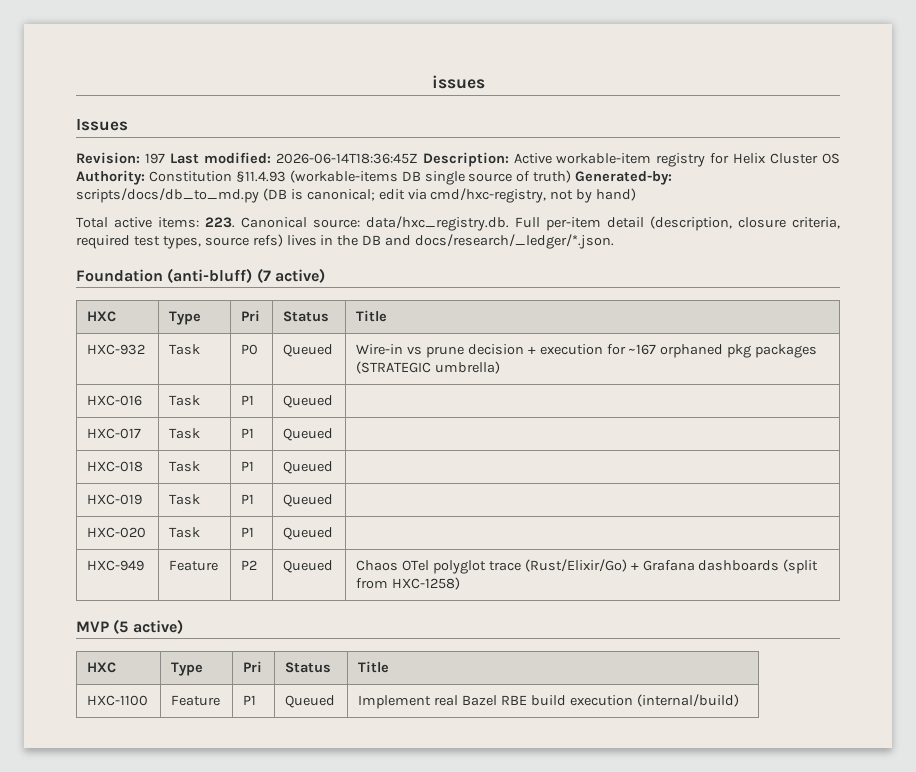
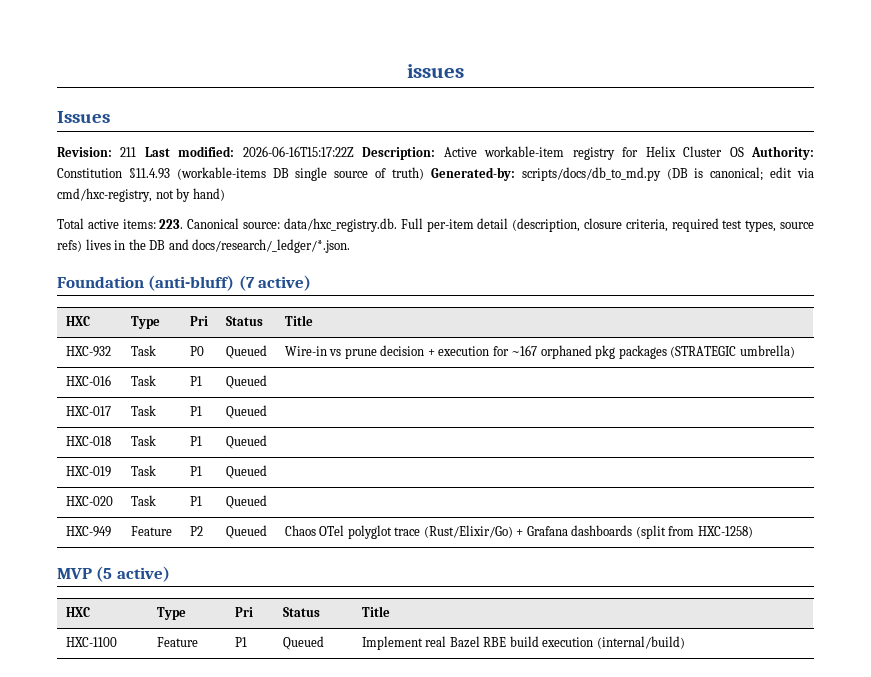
- Revision: 197 Last modified: 2026-06-14T18:36:45Z Description: Active workable-item registry for Helix Cluster OS Authority: Constitution §11.4.93 (workable-items DB single source of truth) Generated-by: scripts/docs/db_to_md.py (DB is canonical; edit via cmd/hxc-registry, not by hand)
+ Revision: 211 Last modified: 2026-06-16T15:17:22Z Description: Active workable-item registry for Helix Cluster OS Authority: Constitution §11.4.93 (workable-items DB single source of truth) Generated-by: scripts/docs/db_to_md.py (DB is canonical; edit via cmd/hxc-registry, not by hand)

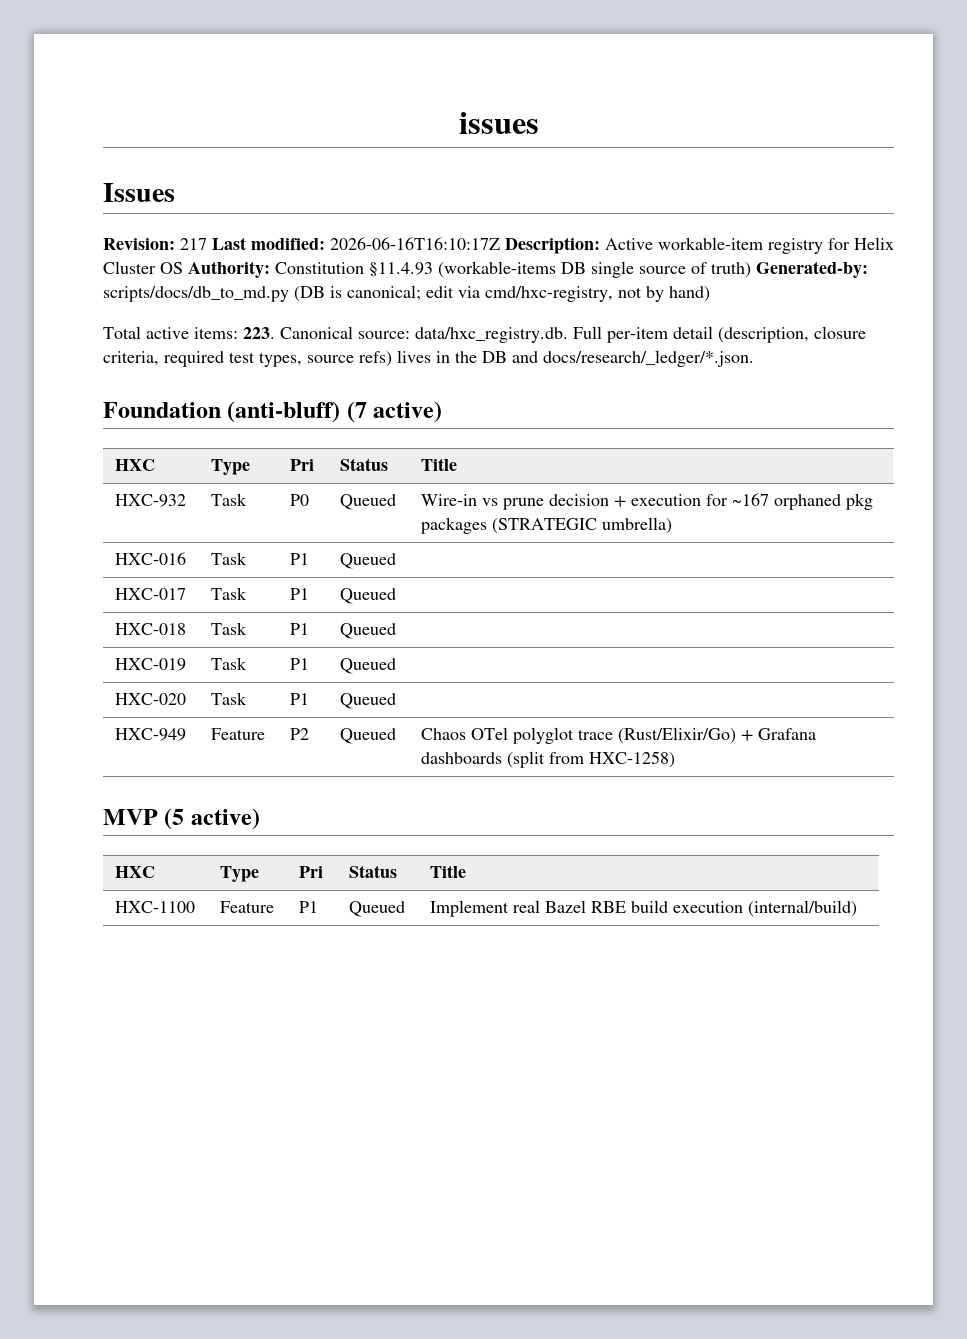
- Revision: 211 Last modified: 2026-06-16T15:17:22Z Description: Active workable-item registry for Helix Cluster OS Authority: Constitution §11.4.93 (workable-items DB single source of truth) Generated-by: scripts/docs/db_to_md.py (DB is canonical; edit via cmd/hxc-registry, not by hand)
+ Revision: 217 Last modified: 2026-06-16T16:10:17Z Description: Active workable-item registry for Helix Cluster OS Authority: Constitution §11.4.93 (workable-items DB single source of truth) Generated-by: scripts/docs/db_to_md.py (DB is canonical; edit via cmd/hxc-registry, not by hand)

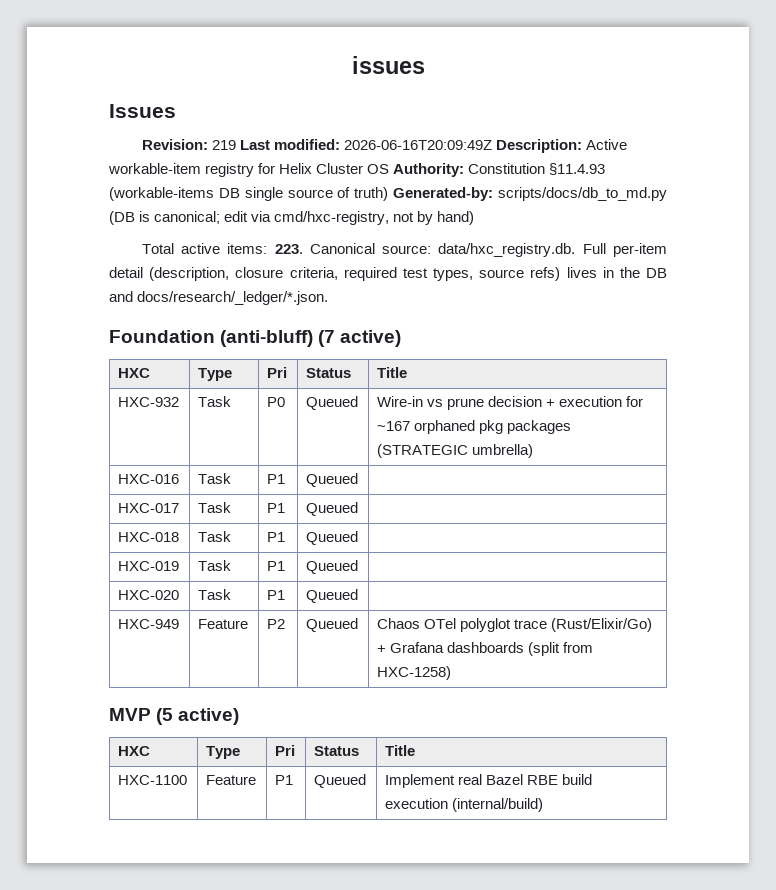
- Revision: 217 Last modified: 2026-06-16T16:10:17Z Description: Active workable-item registry for Helix Cluster OS Authority: Constitution §11.4.93 (workable-items DB single source of truth) Generated-by: scripts/docs/db_to_md.py (DB is canonical; edit via cmd/hxc-registry, not by hand)
+ Revision: 219 Last modified: 2026-06-16T20:09:49Z Description: Active workable-item registry for Helix Cluster OS Authority: Constitution §11.4.93 (workable-items DB single source of truth) Generated-by: scripts/docs/db_to_md.py (DB is canonical; edit via cmd/hxc-registry, not by hand)

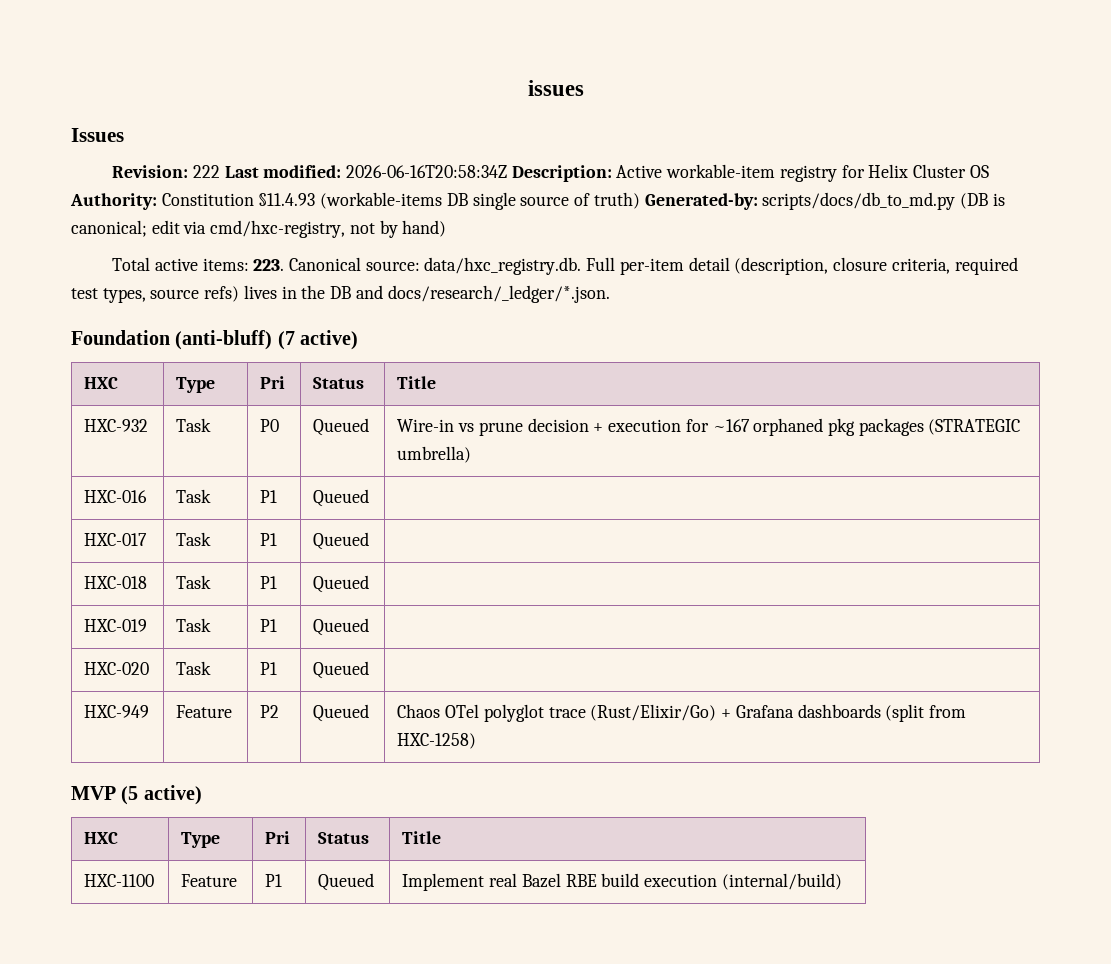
- Revision: 219 Last modified: 2026-06-16T20:09:49Z Description: Active workable-item registry for Helix Cluster OS Authority: Constitution §11.4.93 (workable-items DB single source of truth) Generated-by: scripts/docs/db_to_md.py (DB is canonical; edit via cmd/hxc-registry, not by hand)
+ Revision: 222 Last modified: 2026-06-16T20:58:34Z Description: Active workable-item registry for Helix Cluster OS Authority: Constitution §11.4.93 (workable-items DB single source of truth) Generated-by: scripts/docs/db_to_md.py (DB is canonical; edit via cmd/hxc-registry, not by hand)

